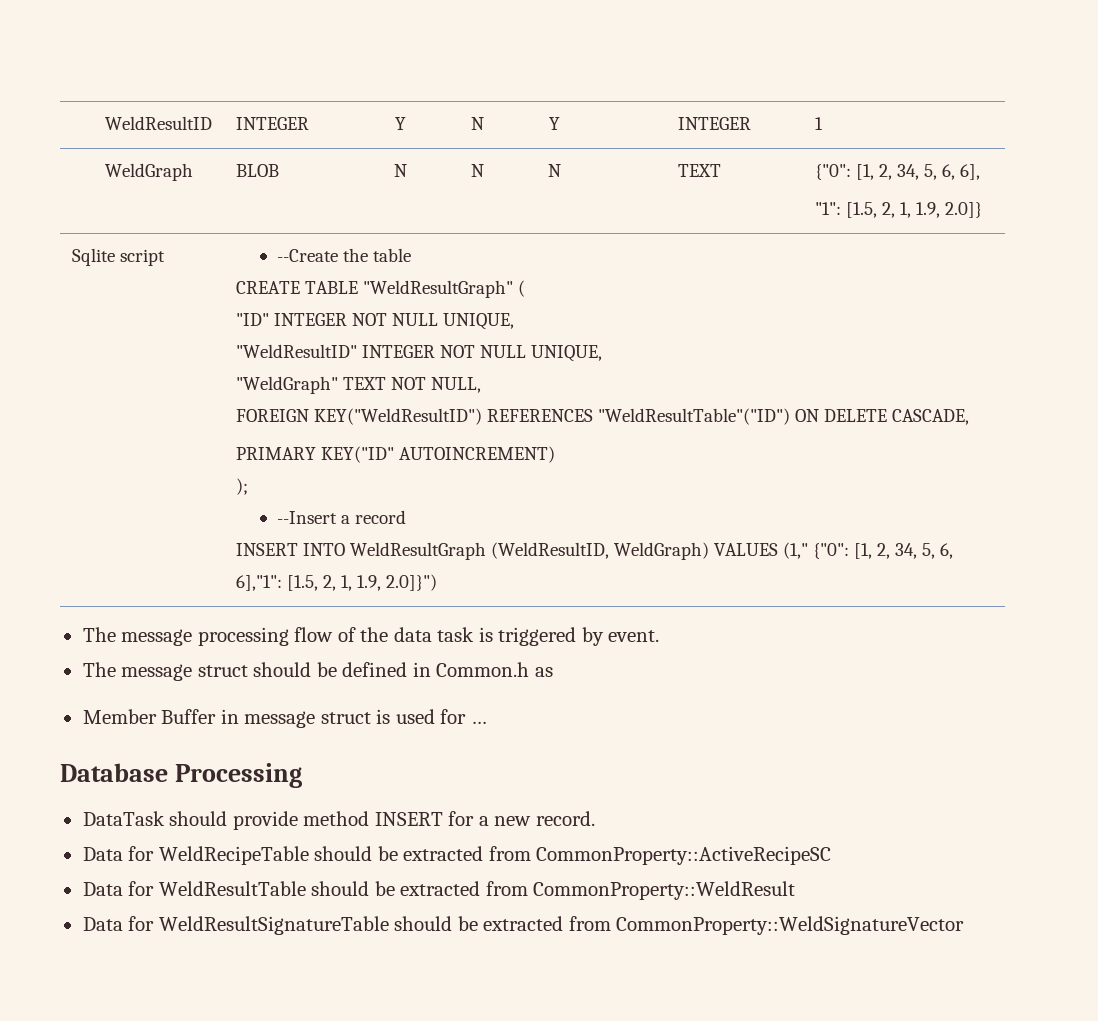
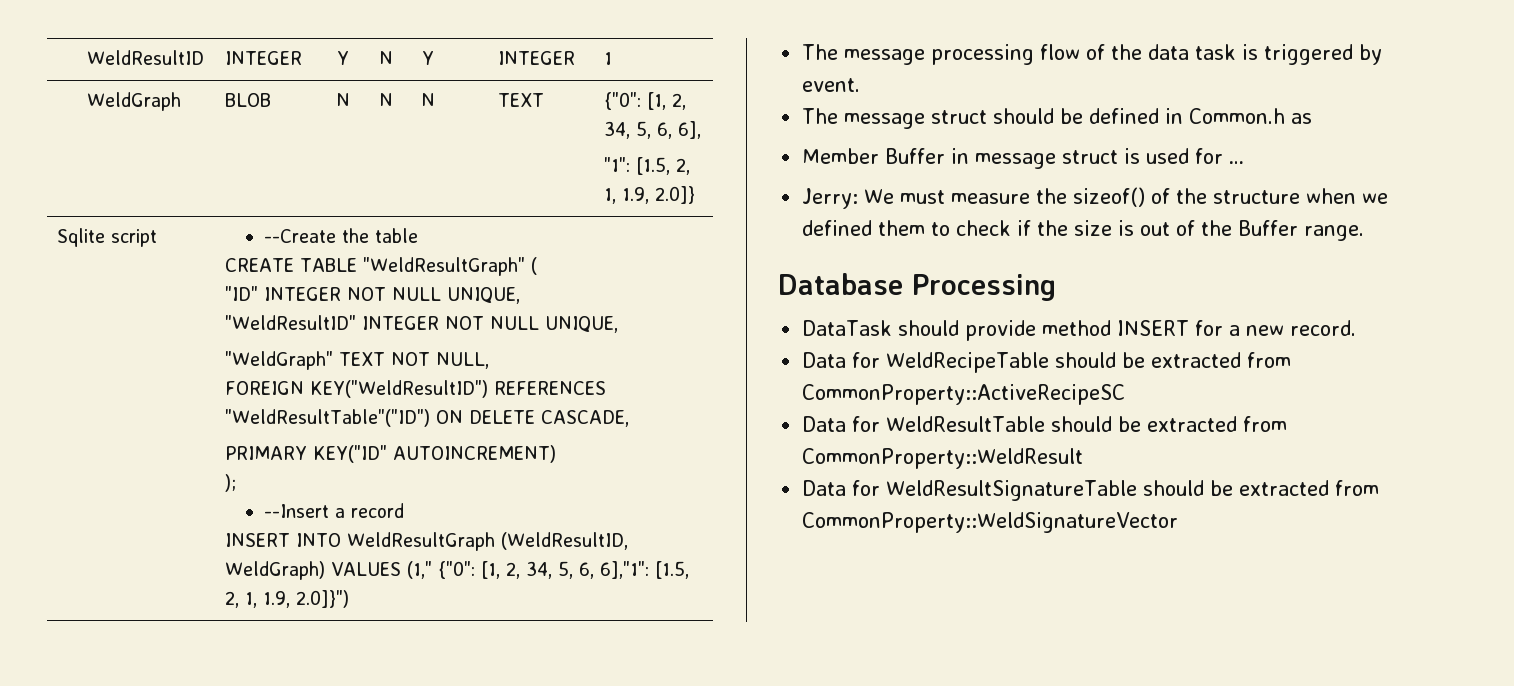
+ Jerry: We must measure the sizeof() of the structure when we defined them to check if the size is out of the Buffer range.

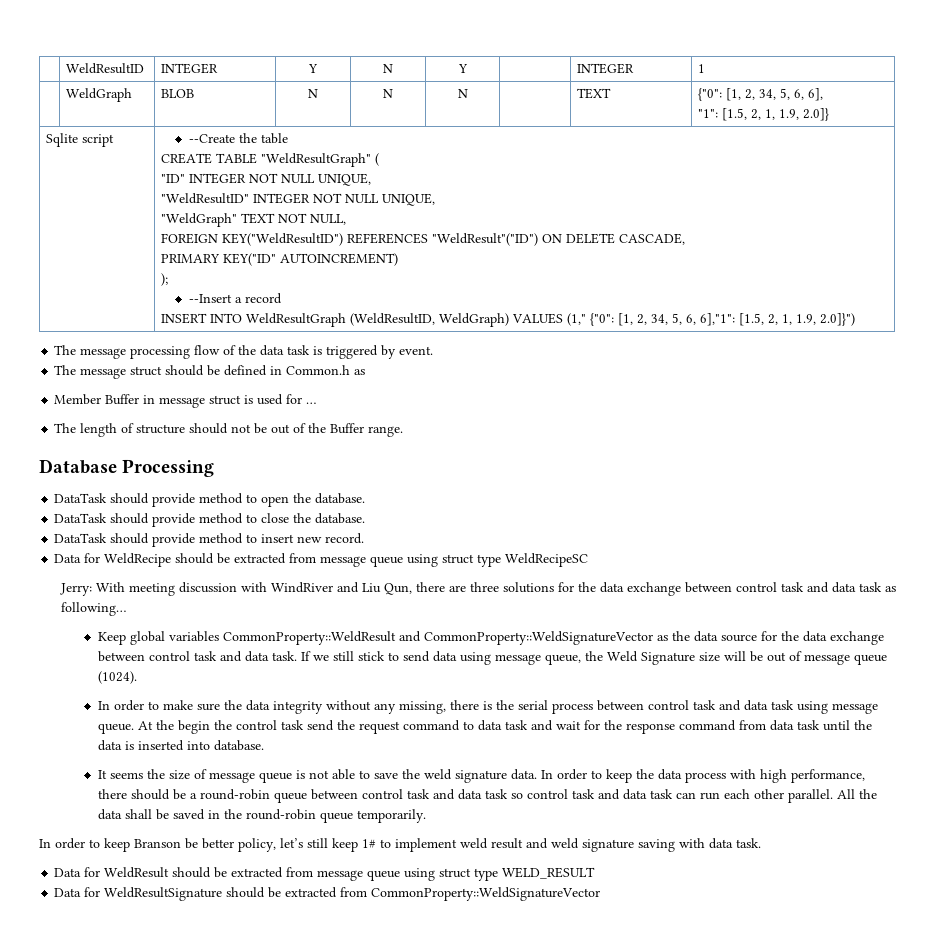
- FOREIGN KEY("WeldResultID") REFERENCES "WeldResultTable"("ID") ON DELETE CASCADE,
+ FOREIGN KEY("WeldResultID") REFERENCES "WeldResult"("ID") ON DELETE CASCADE,
- Jerry: We must measure the sizeof() of the structure when we defined them to check if the size is out of the Buffer range.
+ The length of structure should not be out of the Buffer range.
- DataTask should provide method INSERT for a new record.
+ DataTask should provide method to open the database.
+ DataTask should provide method to close the database.
+ DataTask should provide method to insert new record.
- Data for WeldRecipeTable should be extracted from CommonProperty::ActiveRecipeSC
- Data for WeldResultTable should be extracted from CommonProperty::WeldResult
- Data for WeldResultSignatureTable should be extracted from CommonProperty::WeldSignatureVector
+ Data for WeldRecipe should be extracted from message queue using struct type WeldRecipeSC
+ Jerry: With meeting discussion with WindRiver and Liu Qun, there are three solutions for the data exchange between control task and data task as following…
+ Keep global variables CommonProperty::WeldResult and CommonProperty::WeldSignatureVector as the data source for the data exchange between control task and data task. If we still stick to send data using message queue, the Weld Signature size will be out of message queue (1024).
+ In order to make sure the data integrity without any missing, there is the serial process between control task and data task using message queue. At the begin the control task send the request command to data task and wait for the response command from data task until the data is inserted into database.
+ It seems the size of message queue is not able to save the weld signature data. In order to keep the data process with high performance, there should be a round-robin queue between control task and data task so control task and data task can run each other parallel. All the data shall be saved in the round-robin queue temporarily.
+ In order to keep Branson be better policy, let’s still keep 1# to implement weld result and weld signature saving with data task.
+ Data for WeldResult should be extracted from message queue using struct type WELD_RESULT
+ Data for WeldResultSignature should be extracted from CommonProperty::WeldSignatureVector

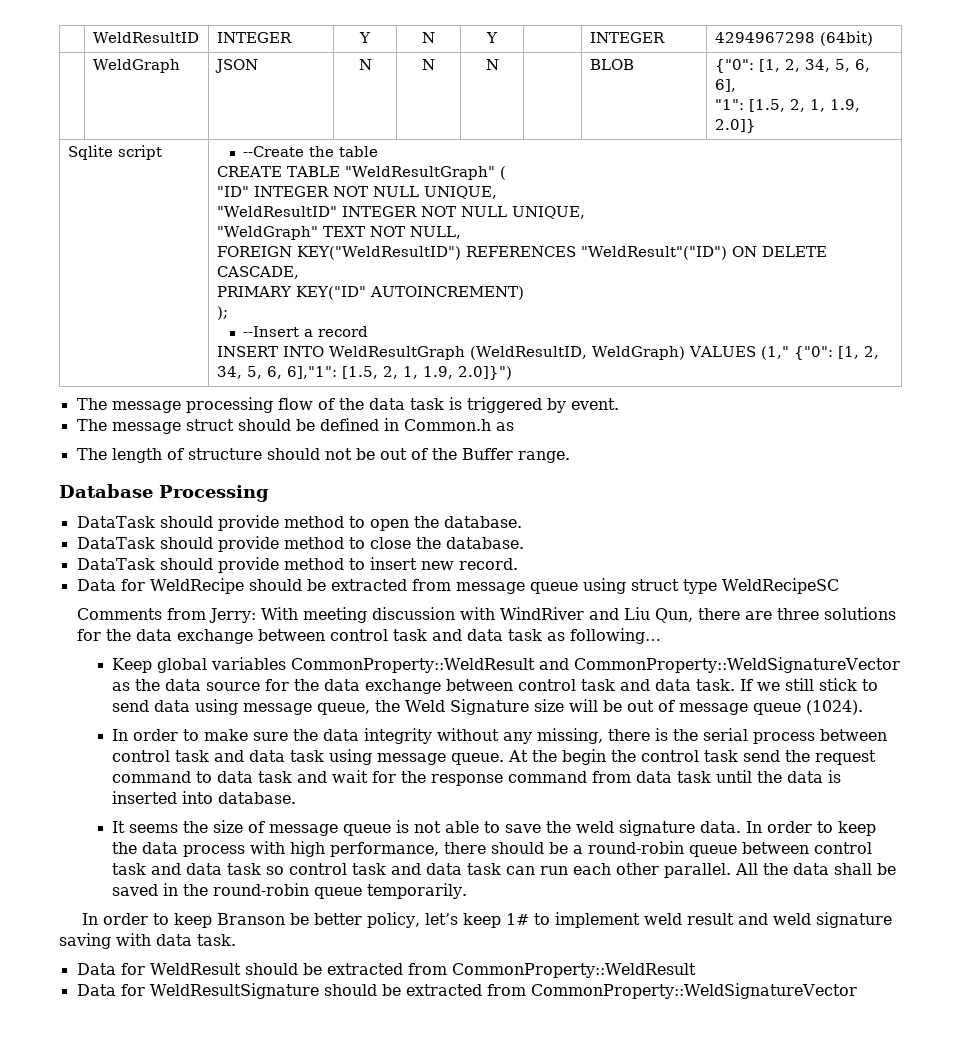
- | WeldResultID | INTEGER | Y | N | Y | | INTEGER | 1
+ | WeldResultID | INTEGER | Y | N | Y | | INTEGER | 4294967298 (64bit)
- | WeldGraph | BLOB | N | N | N | | TEXT | {"0": [1, 2, 34, 5, 6, 6],
+ | WeldGraph | JSON | N | N | N | | BLOB | {"0": [1, 2, 34, 5, 6, 6],
- Member Buffer in message struct is used for …
- Jerry: With meeting discussion with WindRiver and Liu Qun, there are three solutions for the data exchange between control task and data task as following…
+ Comments from Jerry: With meeting discussion with WindRiver and Liu Qun, there are three solutions for the data exchange between control task and data task as following…
- In order to keep Branson be better policy, let’s still keep 1# to implement weld result and weld signature saving with data task.
+ In order to keep Branson be better policy, let’s keep 1# to implement weld result and weld signature saving with data task.
- Data for WeldResult should be extracted from message queue using struct type WELD_RESULT
+ Data for WeldResult should be extracted from CommonProperty::WeldResult

